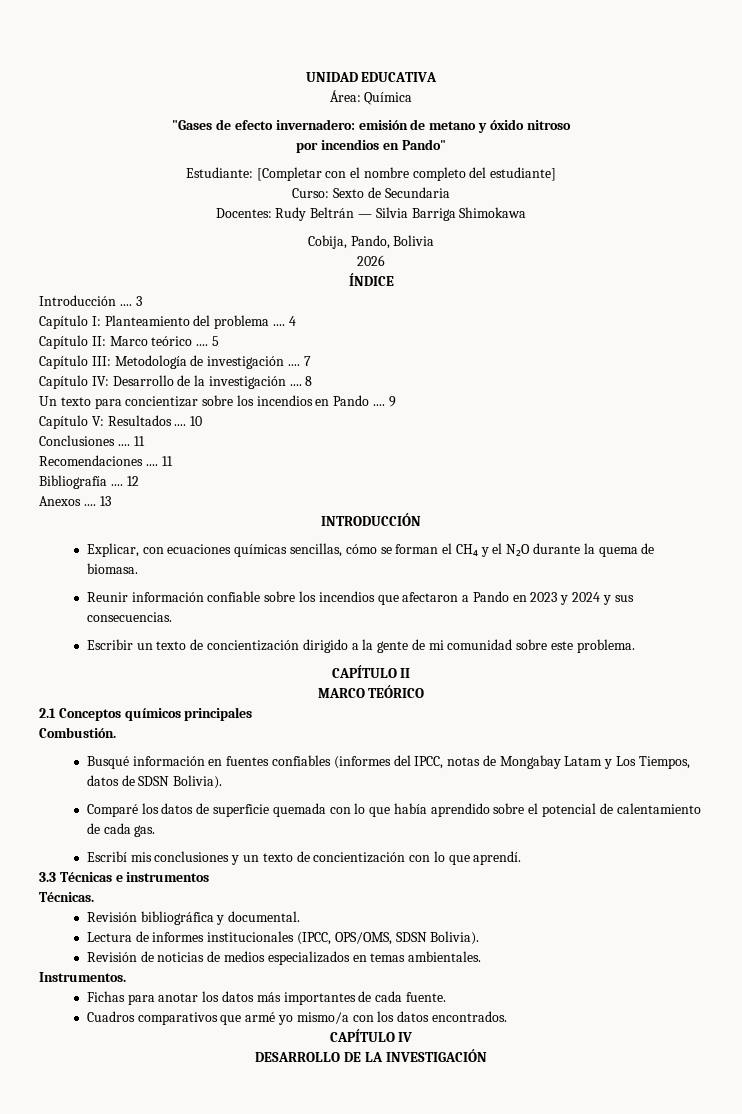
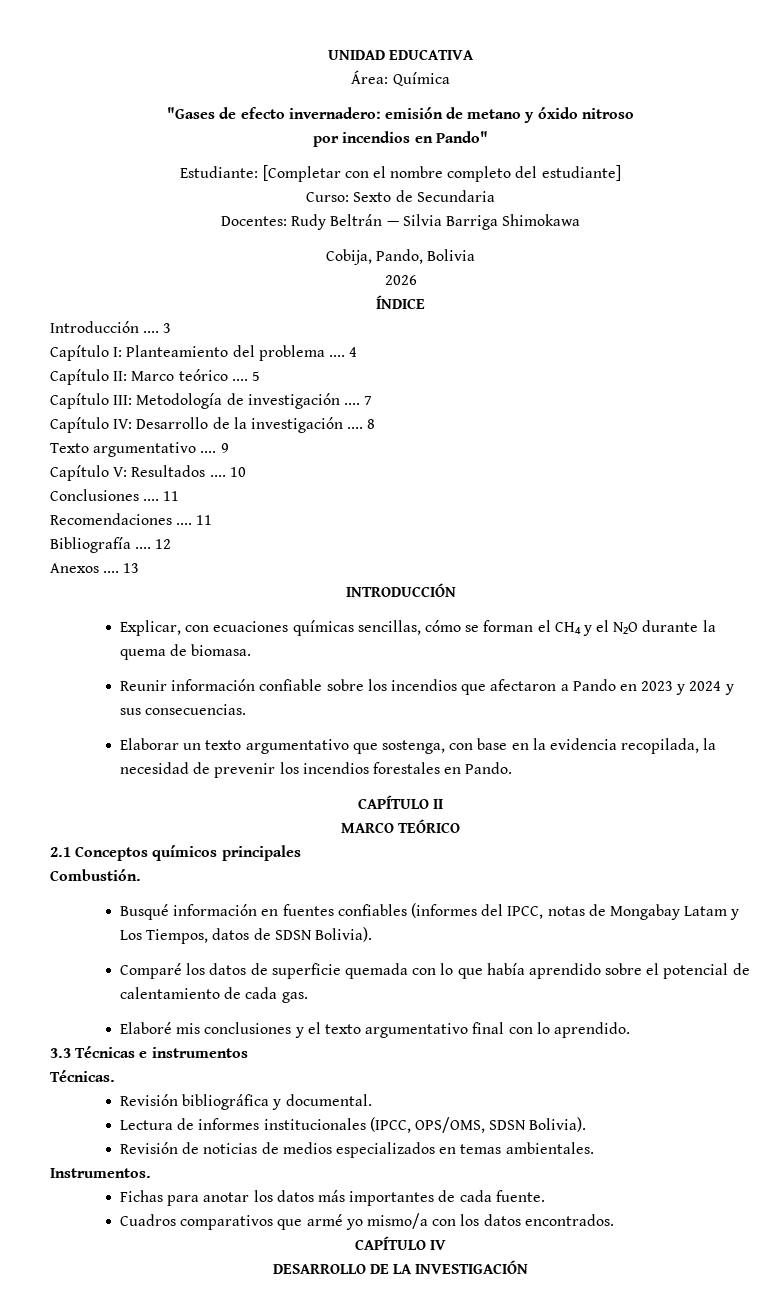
- Un texto para concientizar sobre los incendios en Pando ....
+ Texto argumentativo ....
- Escribir un texto de concientización dirigido a la gente de mi comunidad sobre este problema.
+ Elaborar un texto argumentativo que sostenga, con base en la evidencia recopilada, la necesidad de prevenir los incendios forestales en Pando.
- Escribí mis conclusiones y un texto de concientización con lo que aprendí.
+ Elaboré mis conclusiones y el texto argumentativo final con lo aprendido.

